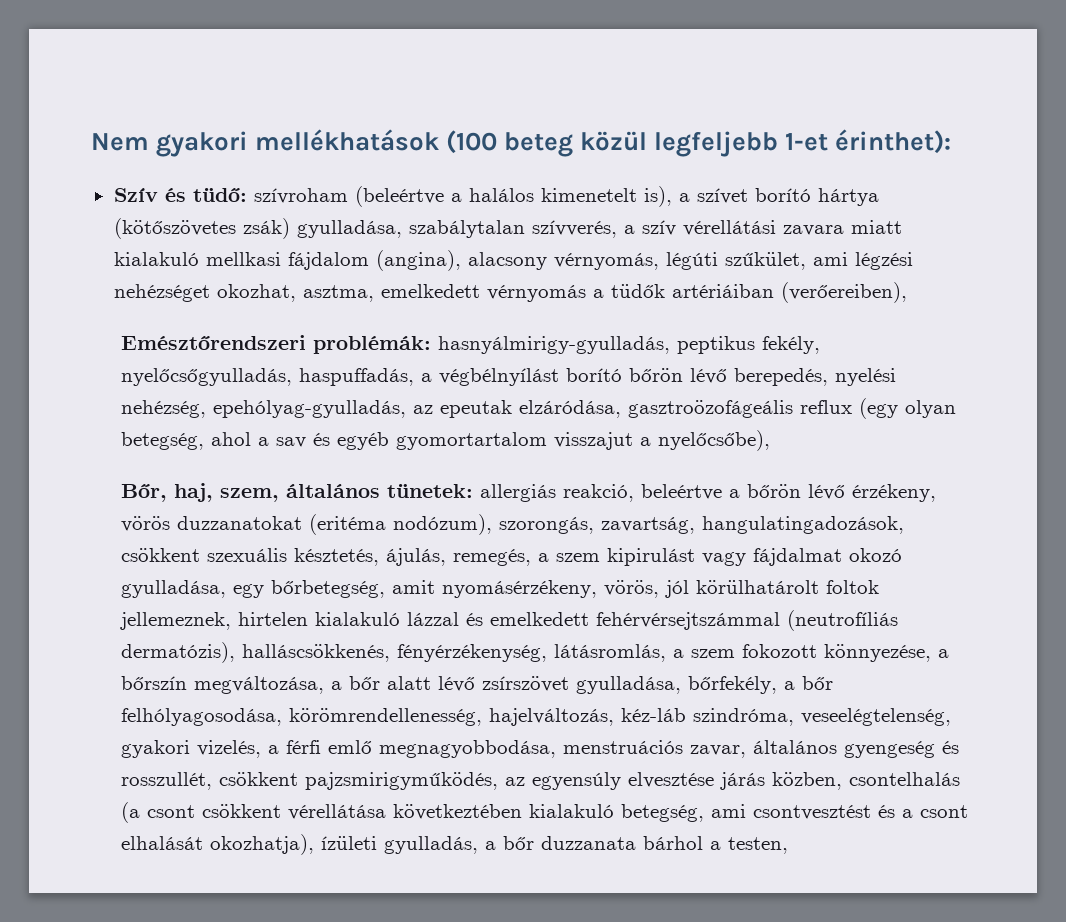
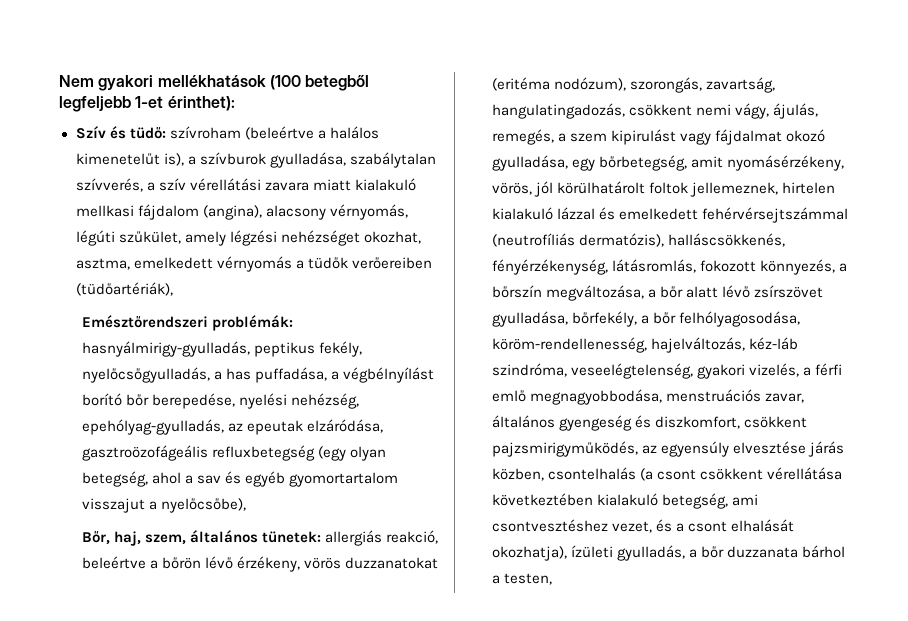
- Nem gyakori mellékhatások (100 beteg közül legfeljebb 1-et érinthet):
+ Nem gyakori mellékhatások (100 betegből legfeljebb 1-et érinthet):
- Szív és tüdő: szívroham (beleértve a halálos kimenetelt is), a szívet borító hártya (kötőszövetes zsák) gyulladása, szabálytalan szívverés, a szív vérellátási zavara miatt kialakuló mellkasi fájdalom (angina), alacsony vérnyomás, légúti szűkület, ami légzési nehézséget okozhat, asztma, emelkedett vérnyomás a tüdők artériáiban (verőereiben),
+ Szív és tüdő: szívroham (beleértve a halálos kimenetelűt is), a szívburok gyulladása, szabálytalan szívverés, a szív vérellátási zavara miatt kialakuló mellkasi fájdalom (angina), alacsony vérnyomás, légúti szűkület, amely légzési nehézséget okozhat, asztma, emelkedett vérnyomás a tüdők verőereiben (tüdőartériák),
- Emésztőrendszeri problémák: hasnyálmirigy-gyulladás, peptikus fekély, nyelőcsőgyulladás, haspuffadás, a végbélnyílást borító bőrön lévő berepedés, nyelési nehézség, epehólyag-gyulladás, az epeutak elzáródása, gasztroözofágeális reflux (egy olyan betegség, ahol a sav és egyéb gyomortartalom visszajut a nyelőcsőbe),
+ Emésztőrendszeri problémák: hasnyálmirigy-gyulladás, peptikus fekély, nyelőcsőgyulladás, a has puffadása, a végbélnyílást borító bőr berepedése, nyelési nehézség, epehólyag-gyulladás, az epeutak elzáródása, gasztroözofágeális refluxbetegség (egy olyan betegség, ahol a sav és egyéb gyomortartalom visszajut a nyelőcsőbe),
- allergiás reakció, beleértve a bőrön lévő érzékeny, vörös duzzanatokat (eritéma nodózum), szorongás, zavartság, hangulatingadozások, csökkent szexuális késztetés, ájulás, remegés, a szem kipirulást vagy fájdalmat okozó gyulladása, egy bőrbetegség, amit nyomásérzékeny, vörös, jól körülhatárolt foltok jellemeznek, hirtelen kialakuló lázzal és emelkedett fehérvérsejtszámmal (neutrofíliás dermatózis), halláscsökkenés, fényérzékenység, látásromlás, a szem fokozott könnyezése, a bőrszín megváltozása, a bőr alatt lévő zsírszövet gyulladása, bőrfekély, a bőr felhólyagosodása, körömrendellenesség, hajelváltozás, kéz-láb szindróma, veseelégtelenség, gyakori vizelés, a férfi emlő megnagyobbodása, menstruációs zavar, általános gyengeség és rosszullét, csökkent pajzsmirigyműködés, az egyensúly elvesztése járás közben, csontelhalás (a csont csökkent vérellátása következtében kialakuló betegség, ami csontvesztést és a csont elhalását okozhatja), ízületi gyulladás, a bőr duzzanata bárhol a testen,
+ allergiás reakció, beleértve a bőrön lévő érzékeny, vörös duzzanatokat (eritéma nodózum), szorongás, zavartság, hangulatingadozás, csökkent nemi vágy, ájulás, remegés, a szem kipirulást vagy fájdalmat okozó gyulladása, egy bőrbetegség, amit nyomásérzékeny, vörös, jól körülhatárolt foltok jellemeznek, hirtelen kialakuló lázzal és emelkedett fehérvérsejtszámmal (neutrofíliás dermatózis), halláscsökkenés, fényérzékenység, látásromlás, fokozott könnyezés, a bőrszín megváltozása, a bőr alatt lévő zsírszövet gyulladása, bőrfekély, a bőr felhólyagosodása, köröm-rendellenesség, hajelváltozás, kéz-láb szindróma, veseelégtelenség, gyakori vizelés, a férfi emlő megnagyobbodása, menstruációs zavar, általános gyengeség és diszkomfort, csökkent pajzsmirigyműködés, az egyensúly elvesztése járás közben, csontelhalás (a csont csökkent vérellátása következtében kialakuló betegség, ami csontvesztéshez vezet, és a csont elhalását okozhatja), ízületi gyulladás, a bőr duzzanata bárhol a testen,

